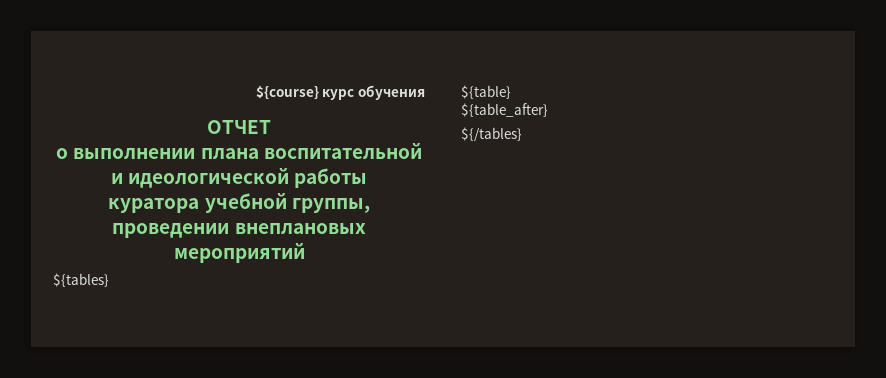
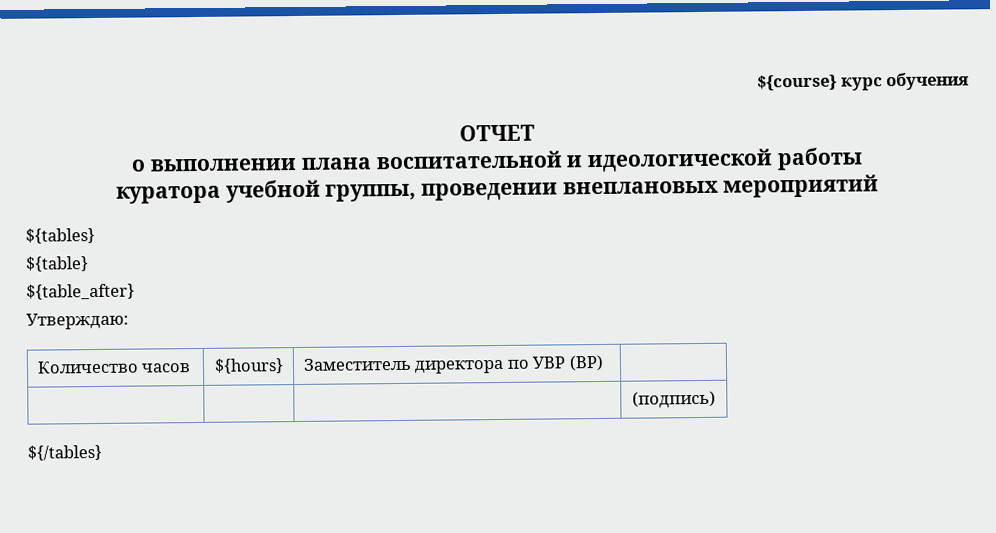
+ Утверждаю:
+ Количество часов | ${hours} | Заместитель директора по УВР (ВР) |
+ | | | (подпись)

